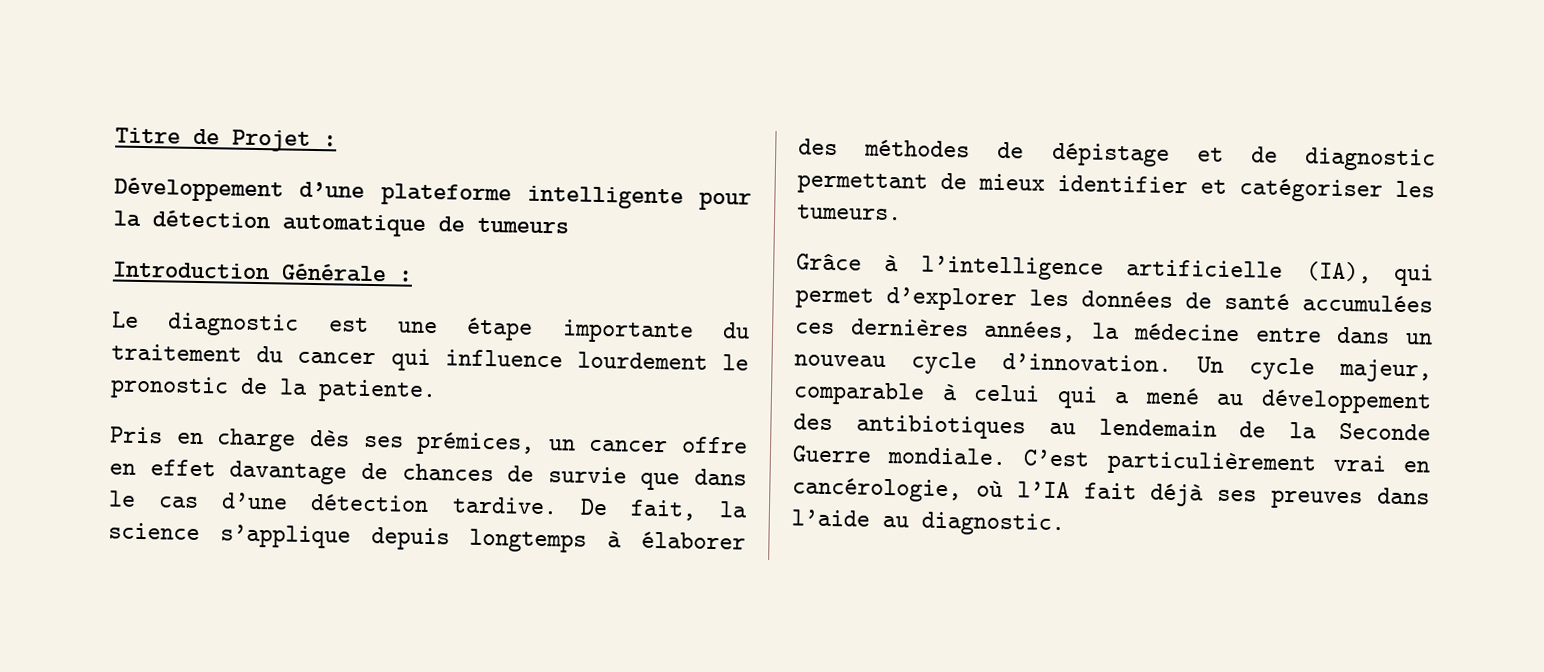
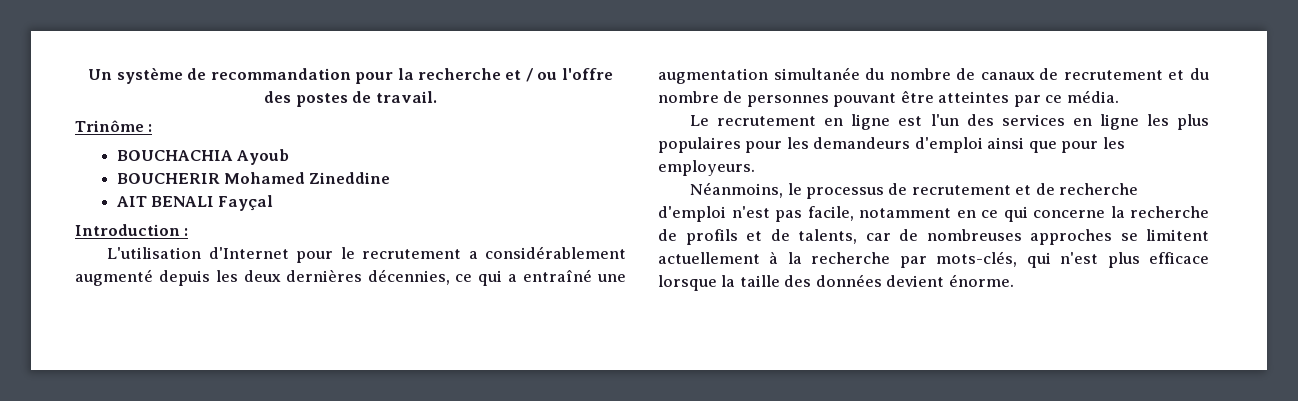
- Titre de Projet :
- Développement d’une plateforme intelligente pour la détection automatique de tumeurs
+ Un système de recommandation pour la recherche et / ou l'offre des postes de travail.
+ Trinôme :
+ BOUCHACHIA Ayoub
+ BOUCHERIR Mohamed Zineddine
+ AIT BENALI Fayçal
- Introduction Générale :
- Le diagnostic est une étape importante du traitement du cancer qui influence lourdement le pronostic de la patiente.
- Pris en charge dès ses prémices, un cancer offre en effet davantage de chances de survie que dans le cas d’une détection tardive. De fait, la science s’applique depuis longtemps à élaborer des méthodes de dépistage et de diagnostic permettant de mieux identifier et catégoriser les tumeurs.
- Grâce à l’intelligence artificielle (IA), qui permet d’explorer les données de santé accumulées ces dernières années, la médecine entre dans un nouveau cycle d’innovation. Un cycle majeur, comparable à celui qui a mené au développement des antibiotiques au lendemain de la Seconde Guerre mondiale. C’est particulièrement vrai en cancérologie, où l’IA fait déjà ses preuves dans l’aide au diagnostic.
+ Introduction :
+ L'utilisation d'Internet pour le recrutement a considérablement augmenté depuis les deux dernières décennies, ce qui a entraîné une augmentation simultanée du nombre de canaux de recrutement et du nombre de personnes pouvant être atteintes par ce média.
+ Le recrutement en ligne est l'un des services en ligne les plus populaires pour les demandeurs d'emploi ainsi que pour les employeurs.
+ Néanmoins, le processus de recrutement et de recherche d'emploi n'est pas facile, notamment en ce qui concerne la recherche de profils et de talents, car de nombreuses approches se limitent actuellement à la recherche par mots-clés, qui n'est plus efficace lorsque la taille des données devient énorme.

